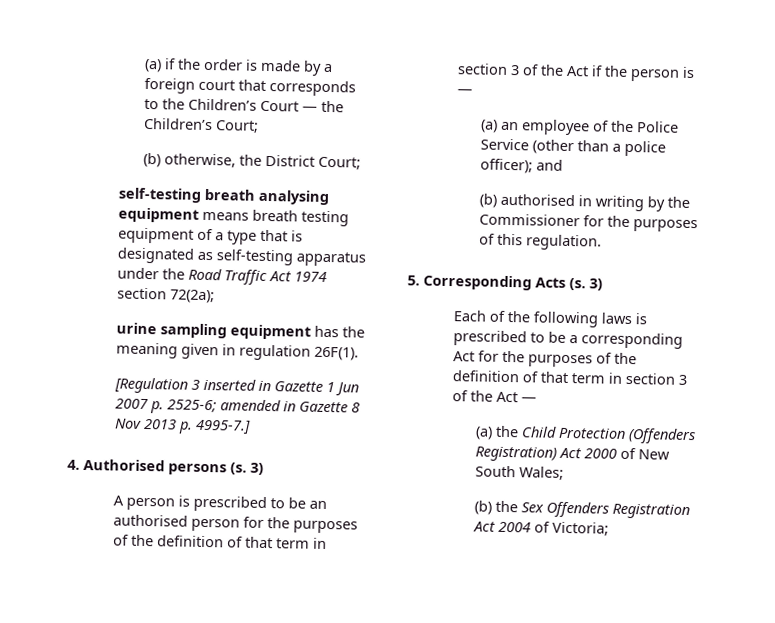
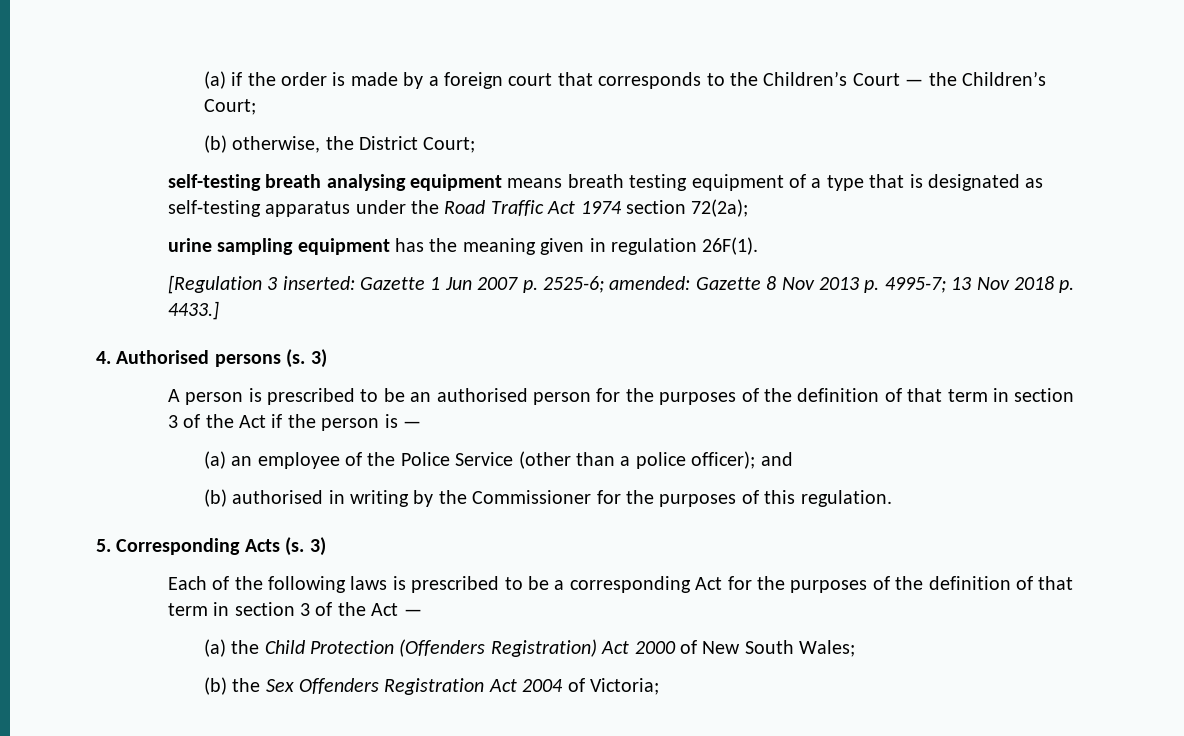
- [Regulation 3 inserted in Gazette 1 Jun 2007 p. 2525-6; amended in Gazette 8 Nov 2013 p. 4995-7.]
+ [Regulation 3 inserted: Gazette 1 Jun 2007 p. 2525-6; amended: Gazette 8 Nov 2013 p. 4995-7; 13 Nov 2018 p. 4433.]

